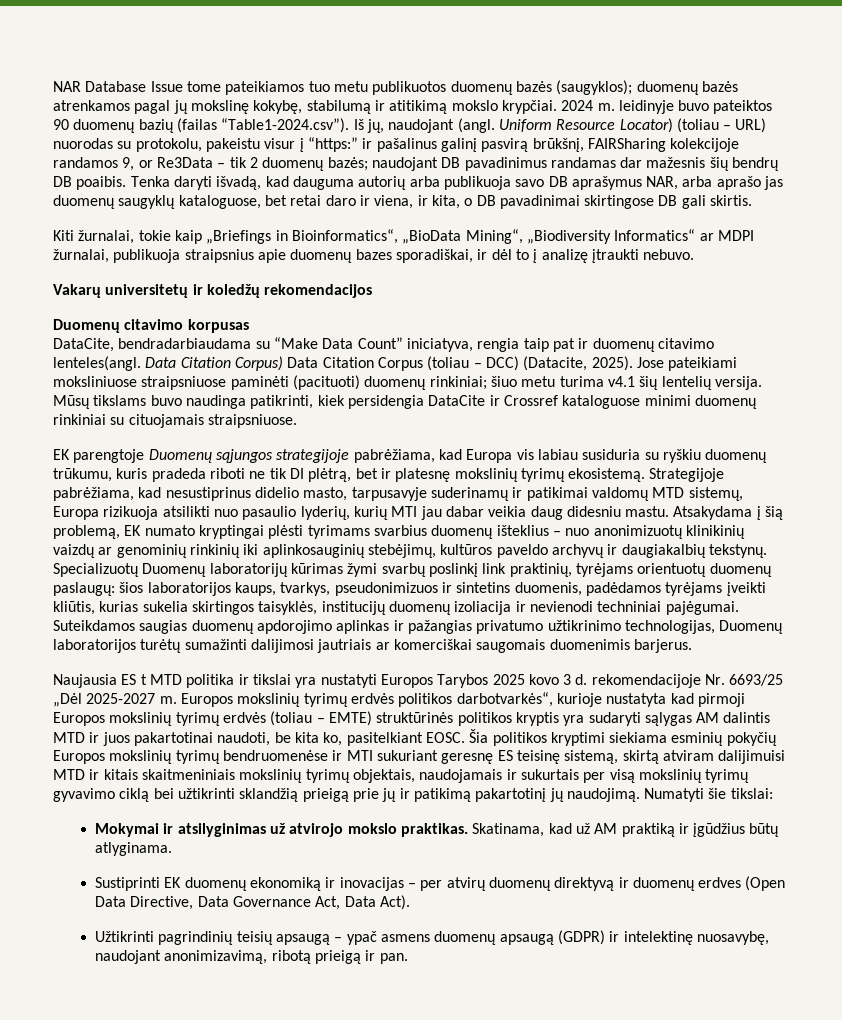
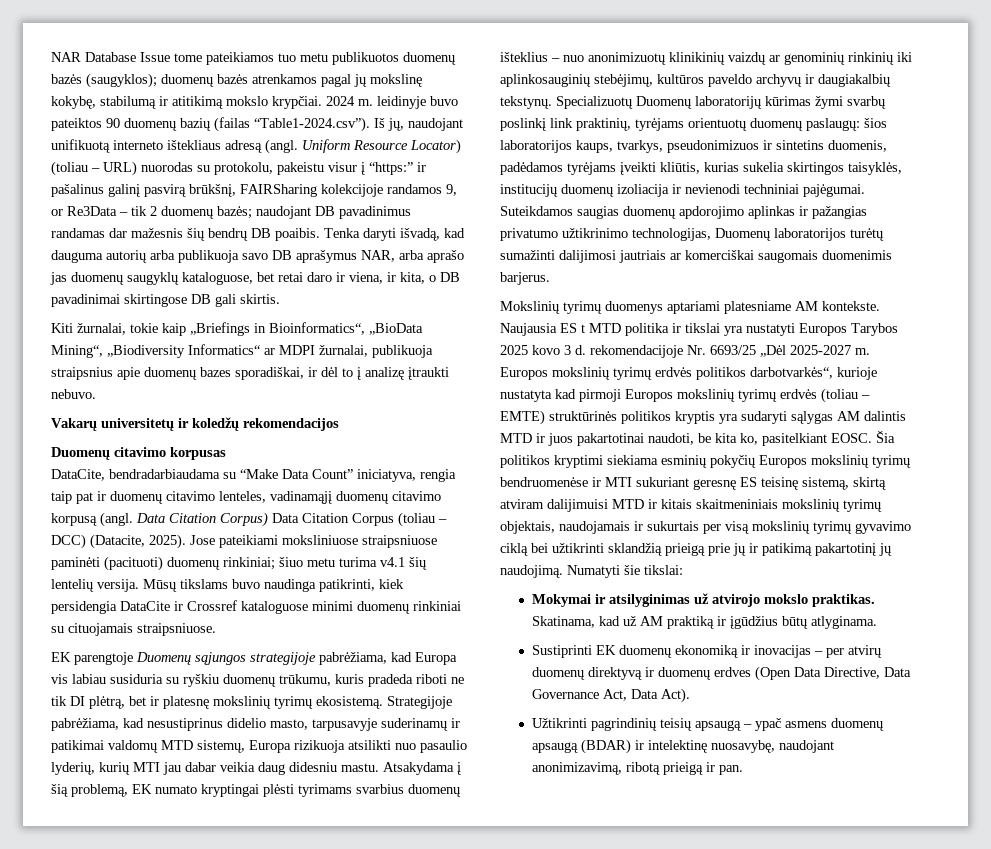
- 2024 m. leidinyje buvo pateiktos 90 duomenų bazių (failas “Table1-2024.csv”). Iš jų, naudojant (angl.
+ 2024 m. leidinyje buvo pateiktos 90 duomenų bazių (failas “Table1-2024.csv”). Iš jų, naudojant unifikuotą interneto ištekliaus adresą (angl.
- DataCite, bendradarbiaudama su “Make Data Count” iniciatyva, rengia taip pat ir duomenų citavimo lenteles(angl.
+ DataCite, bendradarbiaudama su “Make Data Count” iniciatyva, rengia taip pat ir duomenų citavimo lenteles, vadinamąjį duomenų citavimo korpusą (angl.
+ Mokslinių tyrimų duomenys aptariami platesniame AM kontekste.
- Užtikrinti pagrindinių teisių apsaugą – ypač asmens duomenų apsaugą (GDPR) ir intelektinę nuosavybę, naudojant anonimizavimą, ribotą prieigą ir pan.
+ Užtikrinti pagrindinių teisių apsaugą – ypač asmens duomenų apsaugą (BDAR) ir intelektinę nuosavybę, naudojant anonimizavimą, ribotą prieigą ir pan.

